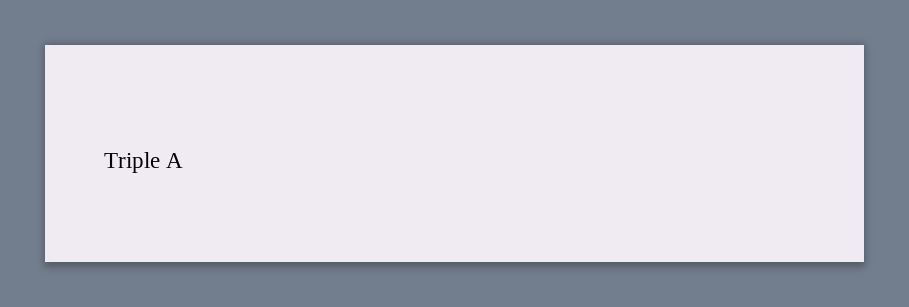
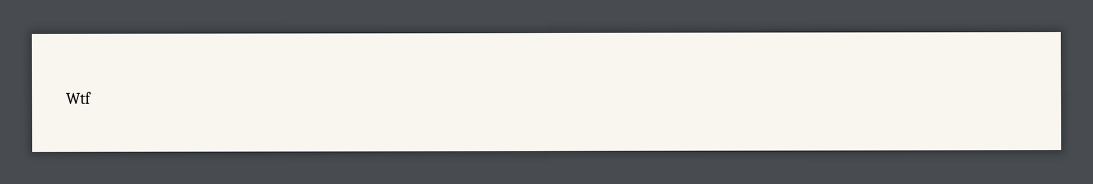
- Triple A
+ Wtf

